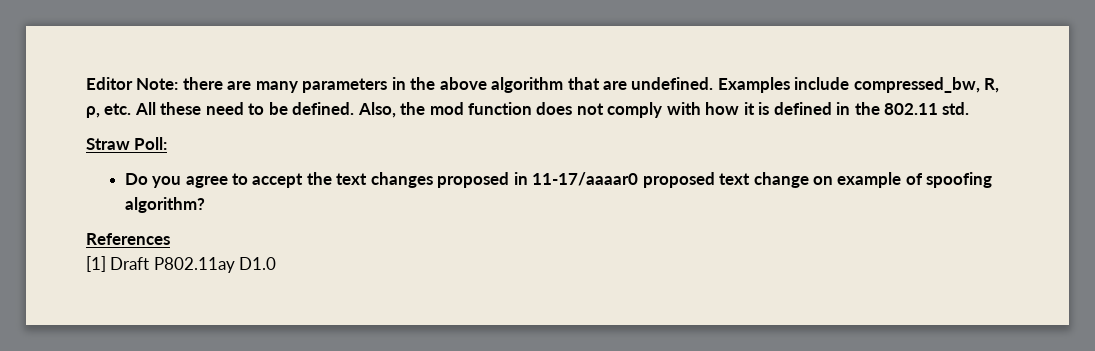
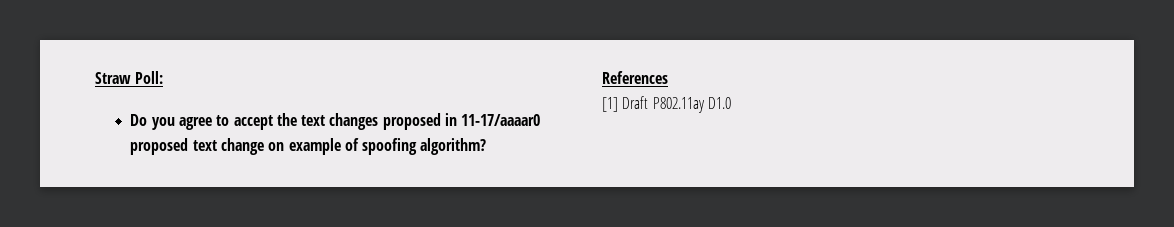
- Editor Note: there are many parameters in the above algorithm that are undefined. Examples include compressed_bw, R, ρ, etc. All these need to be defined. Also, the mod function does not comply with how it is defined in the 802.11 std.

